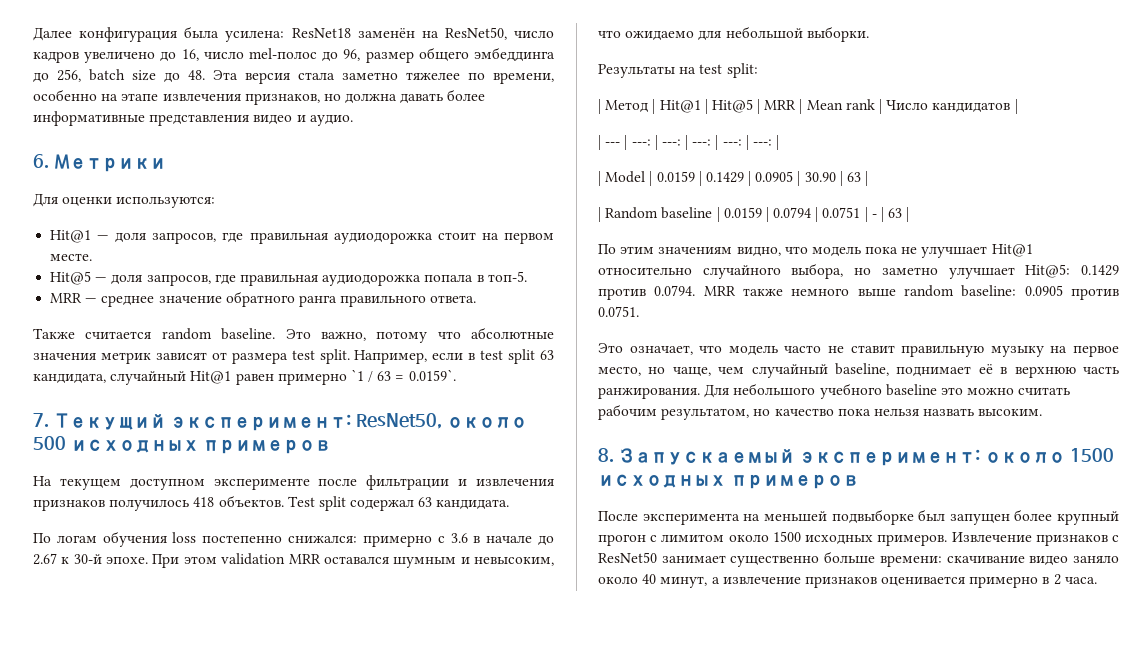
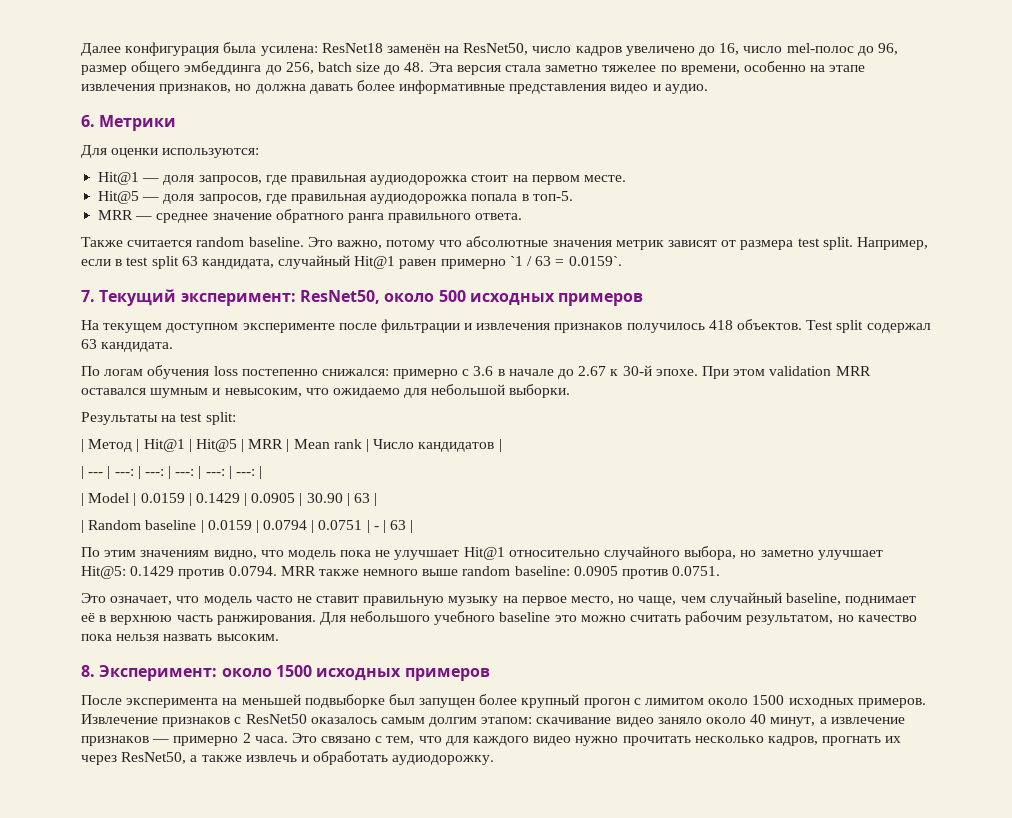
- 8. Запускаемый эксперимент: около 1500 исходных примеров
+ 8. Эксперимент: около 1500 исходных примеров
- Извлечение признаков с ResNet50 занимает существенно больше времени: скачивание видео заняло около 40 минут, а извлечение признаков оценивается примерно в 2 часа.
+ Извлечение признаков с ResNet50 оказалось самым долгим этапом: скачивание видео заняло около 40 минут, а извлечение признаков — примерно 2 часа. Это связано с тем, что для каждого видео нужно прочитать несколько кадров, прогнать их через ResNet50, а также извлечь и обработать аудиодорожку.

